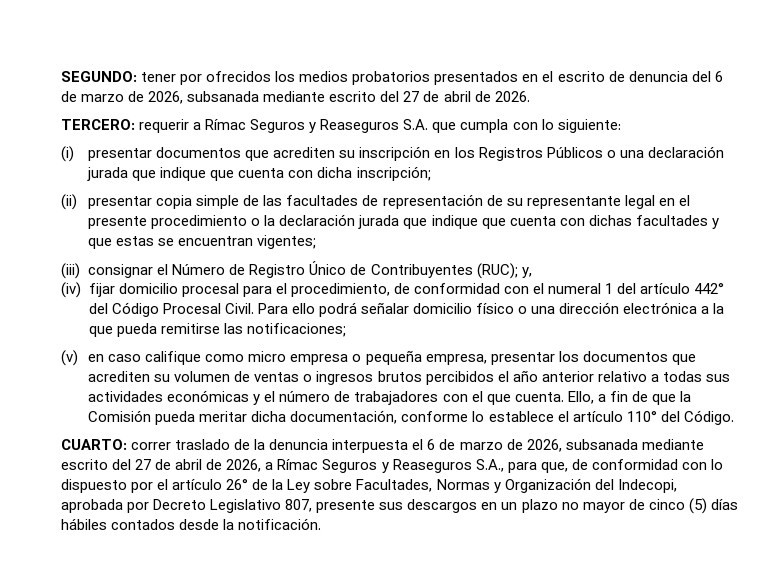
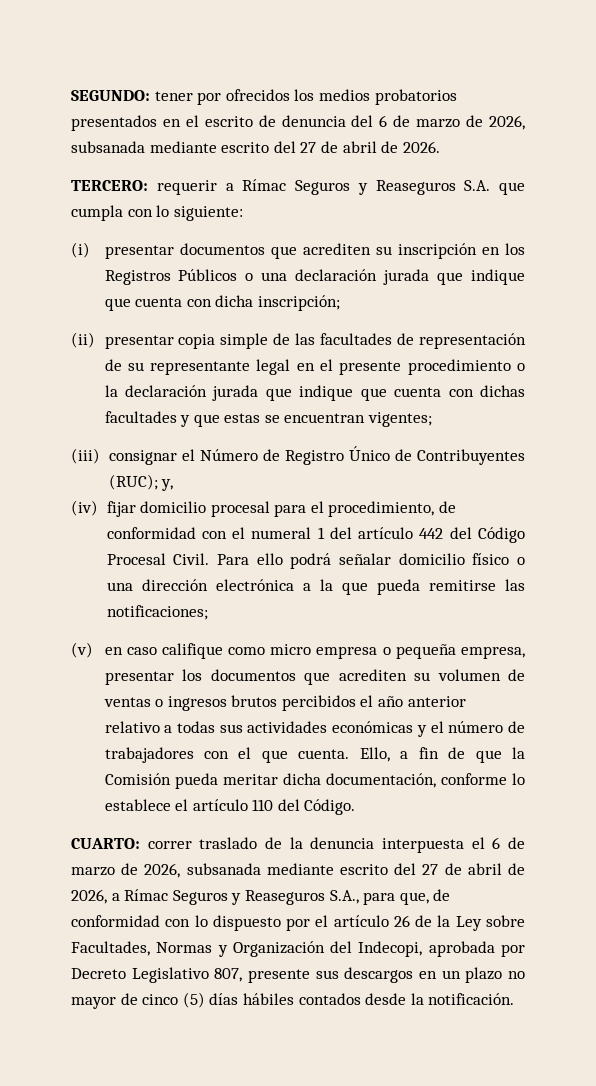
- (iv) fijar domicilio procesal para el procedimiento, de conformidad con el numeral 1 del artículo 442° del Código Procesal Civil.
+ (iv) fijar domicilio procesal para el procedimiento, de conformidad con el numeral 1 del artículo 442 del Código Procesal Civil.
- Ello, a fin de que la Comisión pueda meritar dicha documentación, conforme lo establece el artículo 110° del Código.
+ Ello, a fin de que la Comisión pueda meritar dicha documentación, conforme lo establece el artículo 110 del Código.
- correr traslado de la denuncia interpuesta el 6 de marzo de 2026, subsanada mediante escrito del 27 de abril de 2026, a Rímac Seguros y Reaseguros S.A., para que, de conformidad con lo dispuesto por el artículo 26° de la Ley sobre Facultades, Normas y Organización del Indecopi, aprobada por Decreto Legislativo 807, presente sus descargos en un plazo no mayor de cinco (5) días hábiles contados desde la notificación.
+ correr traslado de la denuncia interpuesta el 6 de marzo de 2026, subsanada mediante escrito del 27 de abril de 2026, a Rímac Seguros y Reaseguros S.A., para que, de conformidad con lo dispuesto por el artículo 26 de la Ley sobre Facultades, Normas y Organización del Indecopi, aprobada por Decreto Legislativo 807, presente sus descargos en un plazo no mayor de cinco (5) días hábiles contados desde la notificación.

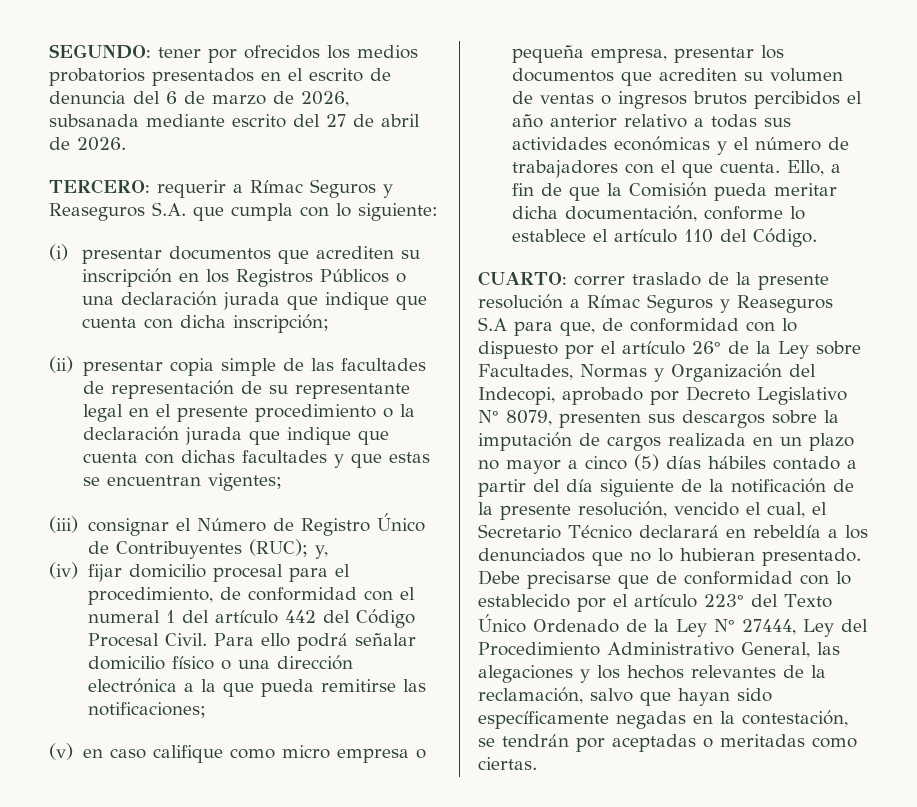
- CUARTO: correr traslado de la denuncia interpuesta el 6 de marzo de 2026, subsanada mediante escrito del 27 de abril de 2026, a Rímac Seguros y Reaseguros S.A., para que, de conformidad con lo dispuesto por el artículo 26 de la Ley sobre Facultades, Normas y Organización del Indecopi, aprobada por Decreto Legislativo 807, presente sus descargos en un plazo no mayor de cinco (5) días hábiles contados desde la notificación.
+ CUARTO: correr traslado de la presente resolución a Rímac Seguros y Reaseguros S.A para que, de conformidad con lo dispuesto por el artículo 26° de la Ley sobre Facultades, Normas y Organización del Indecopi, aprobado por Decreto Legislativo N° 8079, presenten sus descargos sobre la imputación de cargos realizada en un plazo no mayor a cinco (5) días hábiles contado a partir del día siguiente de la notificación de la presente resolución, vencido el cual, el Secretario Técnico declarará en rebeldía a los denunciados que no lo hubieran presentado. Debe precisarse que de conformidad con lo establecido por el artículo 223° del Texto Único Ordenado de la Ley N° 27444, Ley del Procedimiento Administrativo General, las alegaciones y los hechos relevantes de la reclamación, salvo que hayan sido específicamente negadas en la contestación, se tendrán por aceptadas o meritadas como ciertas.

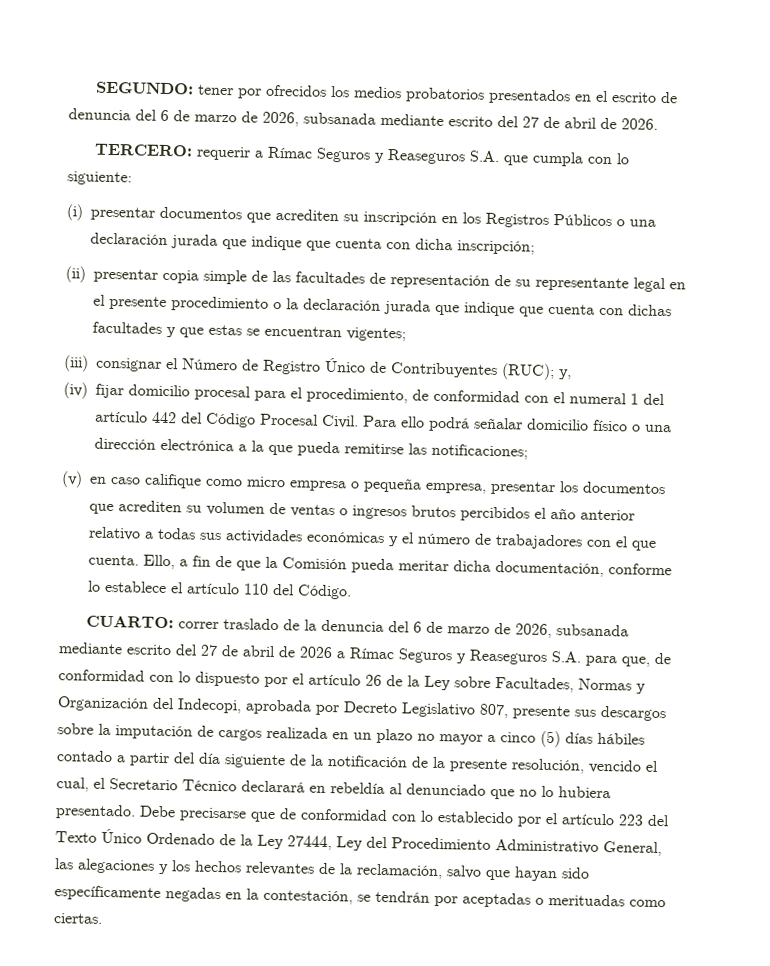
- correr traslado de la presente resolución a Rímac Seguros y Reaseguros S.A para que, de conformidad con lo dispuesto por el artículo 26° de la Ley sobre Facultades, Normas y Organización del Indecopi, aprobado por Decreto Legislativo N° 8079, presenten sus descargos sobre la imputación de cargos realizada en un plazo no mayor a cinco (5) días hábiles contado a partir del día siguiente de la notificación de la presente resolución, vencido el cual, el Secretario Técnico declarará en rebeldía a los denunciados que no lo hubieran presentado.
+ correr traslado de la denuncia del 6 de marzo de 2026, subsanada mediante escrito del 27 de abril de 2026 a Rímac Seguros y Reaseguros S.A. para que, de conformidad con lo dispuesto por el artículo 26 de la Ley sobre Facultades, Normas y Organización del Indecopi, aprobada por Decreto Legislativo 807, presente sus descargos sobre la imputación de cargos realizada en un plazo no mayor a cinco (5) días hábiles contado a partir del día siguiente de la notificación de la presente resolución, vencido el cual, el Secretario Técnico declarará en rebeldía al denunciado que no lo hubiera presentado.
- Debe precisarse que de conformidad con lo establecido por el artículo 223° del Texto Único Ordenado de la Ley N° 27444, Ley del Procedimiento Administrativo General, las alegaciones y los hechos relevantes de la reclamación, salvo que hayan sido específicamente negadas en la contestación, se tendrán por aceptadas o meritadas como ciertas.
+ Debe precisarse que de conformidad con lo establecido por el artículo 223 del Texto Único Ordenado de la Ley 27444, Ley del Procedimiento Administrativo General, las alegaciones y los hechos relevantes de la reclamación, salvo que hayan sido específicamente negadas en la contestación, se tendrán por aceptadas o merituadas como ciertas.

